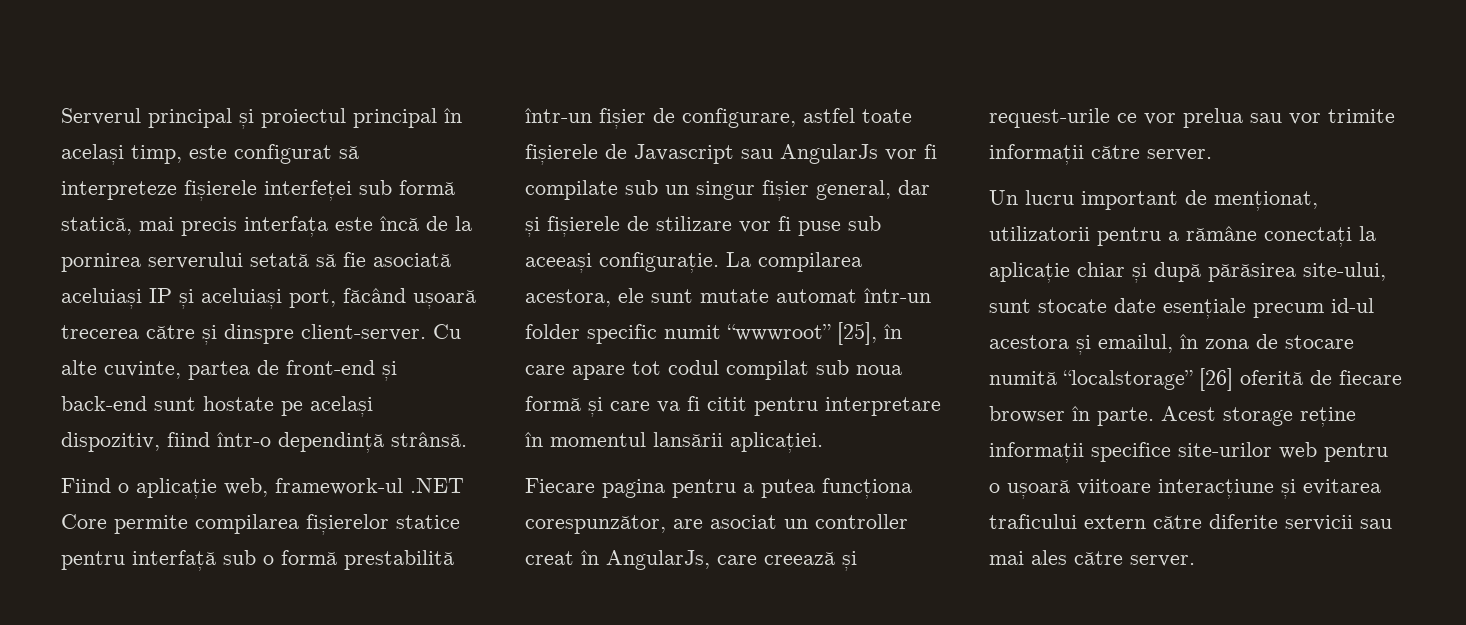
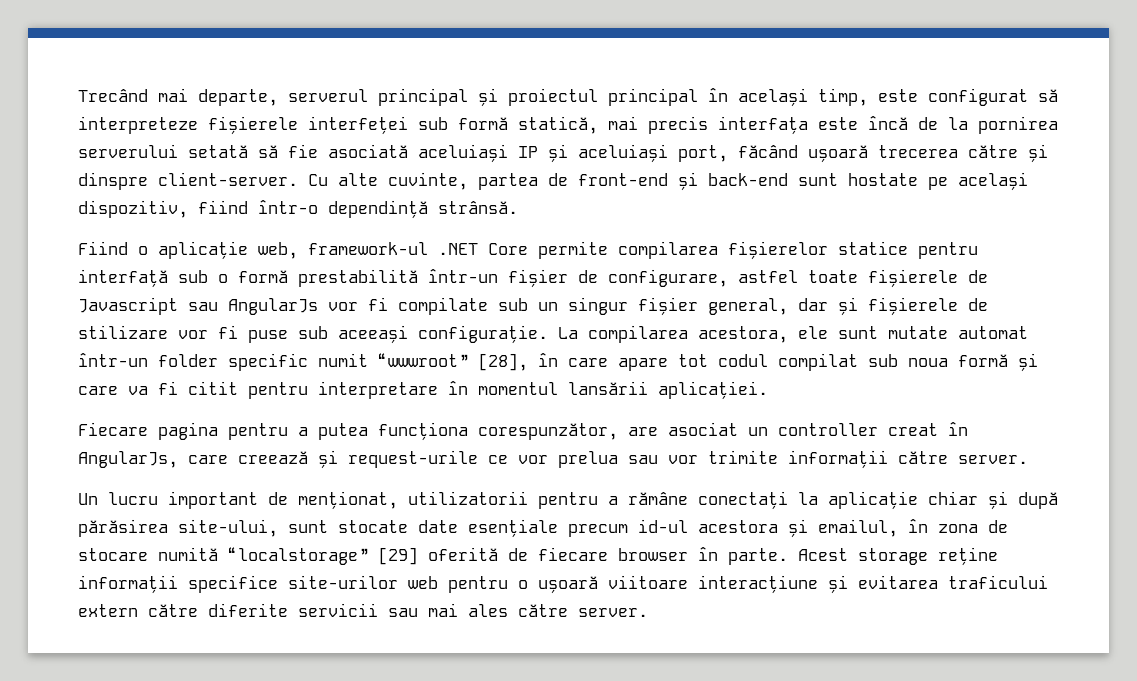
- Serverul principal și proiectul principal în același timp, este configurat să interpreteze fișierele interfeței sub formă statică, mai precis interfața este încă de la pornirea serverului setată să fie asociată aceluiași IP și aceluiași port, făcând ușoară trecerea către și dinspre client-server.
+ Trecând mai departe, serverul principal și proiectul principal în același timp, este configurat să interpreteze fișierele interfeței sub formă statică, mai precis interfața este încă de la pornirea serverului setată să fie asociată aceluiași IP și aceluiași port, făcând ușoară trecerea către și dinspre client-server.
- La compilarea acestora, ele sunt mutate automat într-un folder specific numit “wwwroot” [25], în care apare tot codul compilat sub noua formă și care va fi citit pentru interpretare în momentul lansării aplicației.
+ La compilarea acestora, ele sunt mutate automat într-un folder specific numit “wwwroot” [28], în care apare tot codul compilat sub noua formă și care va fi citit pentru interpretare în momentul lansării aplicației.
- Un lucru important de menționat, utilizatorii pentru a rămâne conectați la aplicație chiar și după părăsirea site-ului, sunt stocate date esențiale precum id-ul acestora și emailul, în zona de stocare numită “localstorage” [26] oferită de fiecare browser în parte.
+ Un lucru important de menționat, utilizatorii pentru a rămâne conectați la aplicație chiar și după părăsirea site-ului, sunt stocate date esențiale precum id-ul acestora și emailul, în zona de stocare numită “localstorage” [29] oferită de fiecare browser în parte.

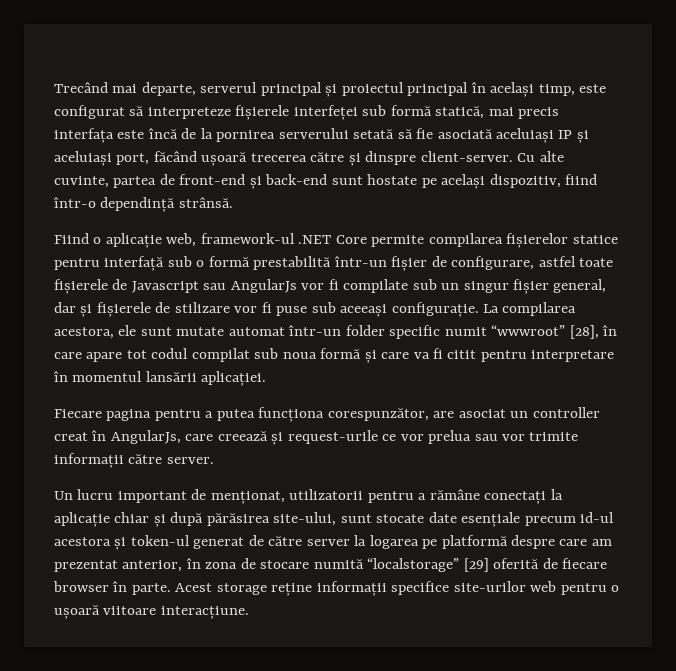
- Un lucru important de menționat, utilizatorii pentru a rămâne conectați la aplicație chiar și după părăsirea site-ului, sunt stocate date esențiale precum id-ul acestora și emailul, în zona de stocare numită “localstorage” [29] oferită de fiecare browser în parte.
+ Un lucru important de menționat, utilizatorii pentru a rămâne conectați la aplicație chiar și după părăsirea site-ului, sunt stocate date esențiale precum id-ul acestora și token-ul generat de către server la logarea pe platformă despre care am prezentat anterior, în zona de stocare numită “localstorage” [29] oferită de fiecare browser în parte.
- Acest storage reține informații specifice site-urilor web pentru o ușoară viitoare interacțiune și evitarea traficului extern către diferite servicii sau mai ales către server.
+ Acest storage reține informații specifice site-urilor web pentru o ușoară viitoare interacțiune.

